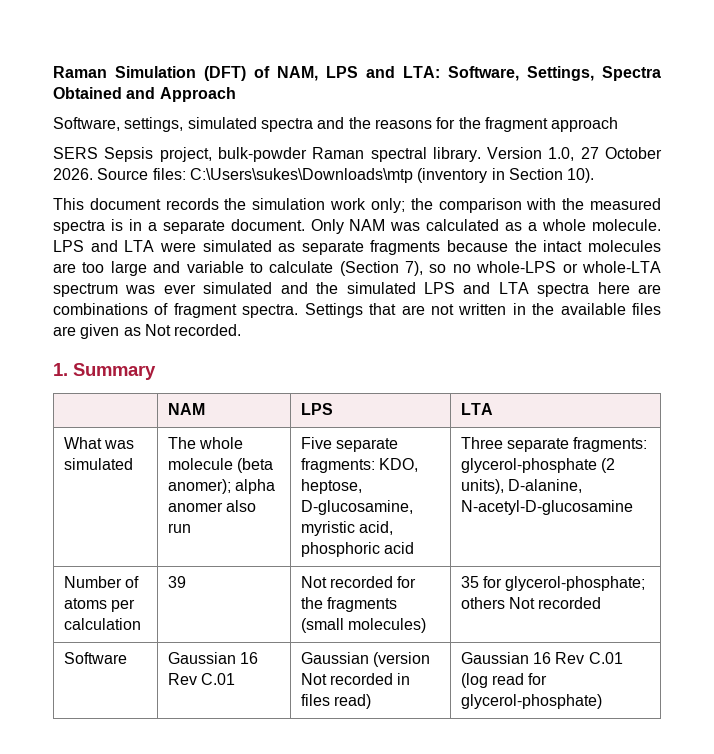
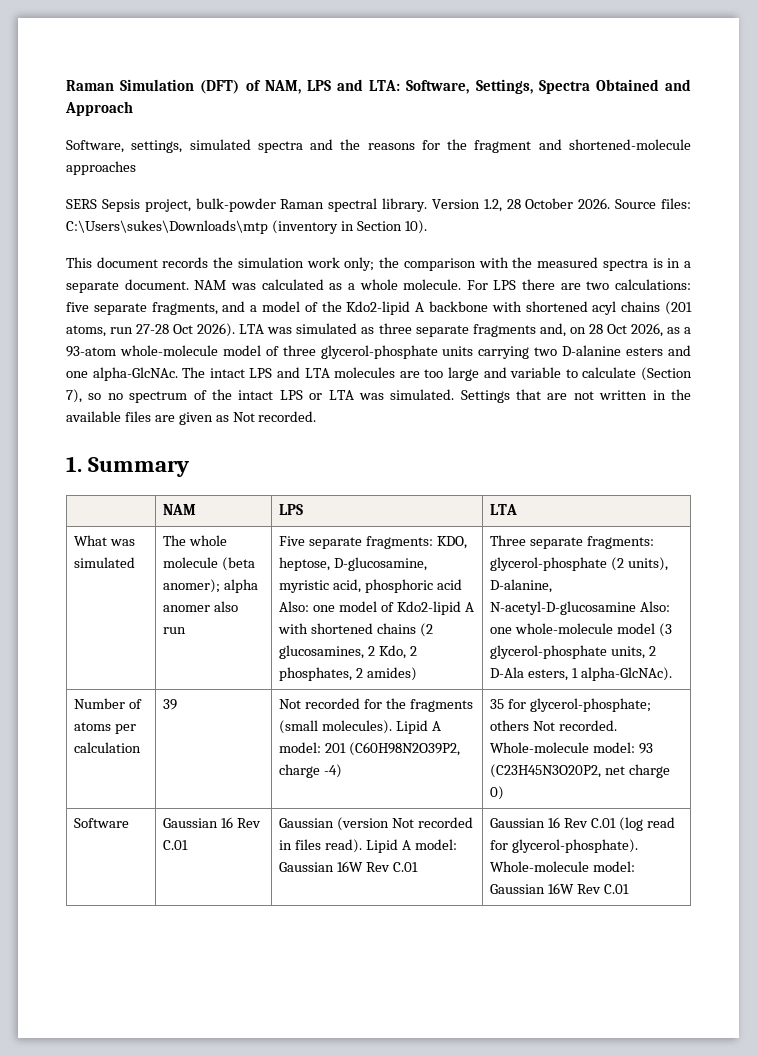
- Software, settings, simulated spectra and the reasons for the fragment approach
+ Software, settings, simulated spectra and the reasons for the fragment and shortened-molecule approaches
- Version 1.0, 27 October 2026.
+ Version 1.2, 28 October 2026.
- Only NAM was calculated as a whole molecule.
+ NAM was calculated as a whole molecule.
- LPS and LTA were simulated as separate fragments because the intact molecules are too large and variable to calculate (Section 7), so no whole-LPS or whole-LTA spectrum was ever simulated and the simulated LPS and LTA spectra here are combinations of fragment spectra.
+ For LPS there are two calculations: five separate fragments, and a model of the Kdo2-lipid A backbone with shortened acyl chains (201 atoms, run 27-28 Oct 2026). LTA was simulated as three separate fragments and, on 28 Oct 2026, as a 93-atom whole-molecule model of three glycerol-phosphate units carrying two D-alanine esters and one alpha-GlcNAc. The intact LPS and LTA molecules are too large and variable to calculate (Section 7), so no spectrum of the intact LPS or LTA was simulated.
- Five separate fragments: KDO, heptose, D-glucosamine, myristic acid, phosphoric acid
+ Five separate fragments: KDO, heptose, D-glucosamine, myristic acid, phosphoric acid Also: one model of Kdo2-lipid A with shortened chains (2 glucosamines, 2 Kdo, 2 phosphates, 2 amides)
- Three separate fragments: glycerol-phosphate (2 units), D-alanine, N-acetyl-D-glucosamine
+ Three separate fragments: glycerol-phosphate (2 units), D-alanine, N-acetyl-D-glucosamine Also: one whole-molecule model (3 glycerol-phosphate units, 2 D-Ala esters, 1 alpha-GlcNAc).
- Number of atoms per calculation | 39 | Not recorded for the fragments (small molecules) | 35 for glycerol-phosphate; others Not recorded
+ Number of atoms per calculation | 39 | Not recorded for the fragments (small molecules). Lipid A model: 201 (C60H98N2O39P2, charge -4) | 35 for glycerol-phosphate; others Not recorded. Whole-molecule model: 93 (C23H45N3O20P2, net charge 0)
- Software | Gaussian 16 Rev C.01 | Gaussian (version Not recorded in files read) | Gaussian 16 Rev C.01 (log read for glycerol-phosphate)
+ Software | Gaussian 16 Rev C.01 | Gaussian (version Not recorded in files read). Lipid A model: Gaussian 16W Rev C.01 | Gaussian 16 Rev C.01 (log read for glycerol-phosphate). Whole-molecule model: Gaussian 16W Rev C.01

